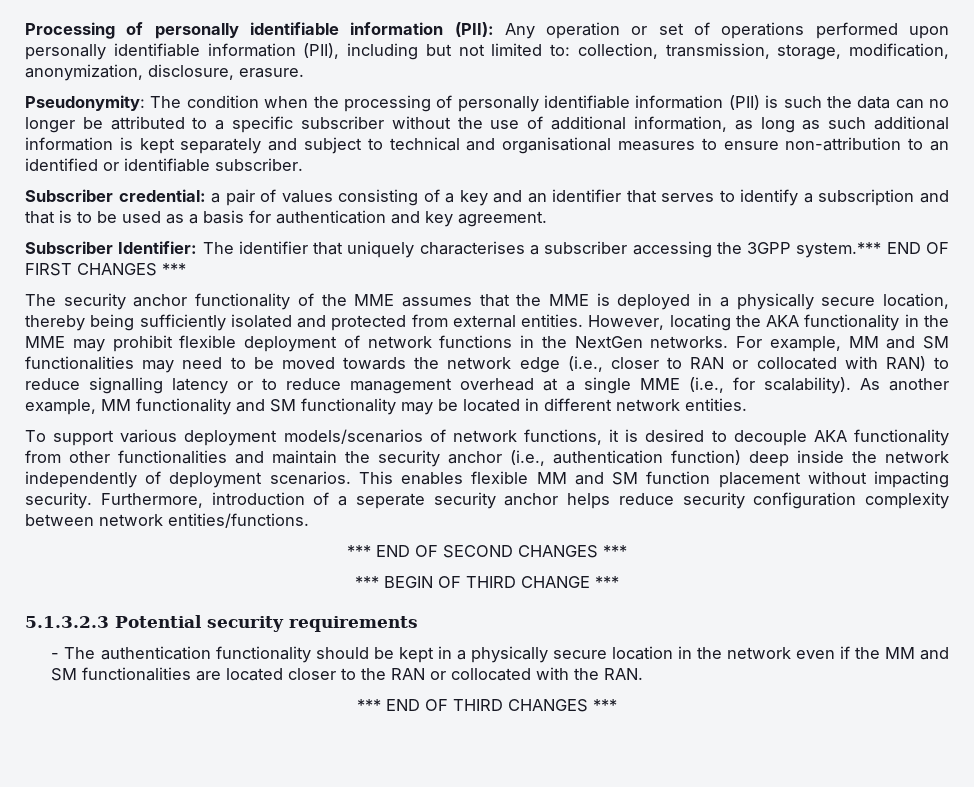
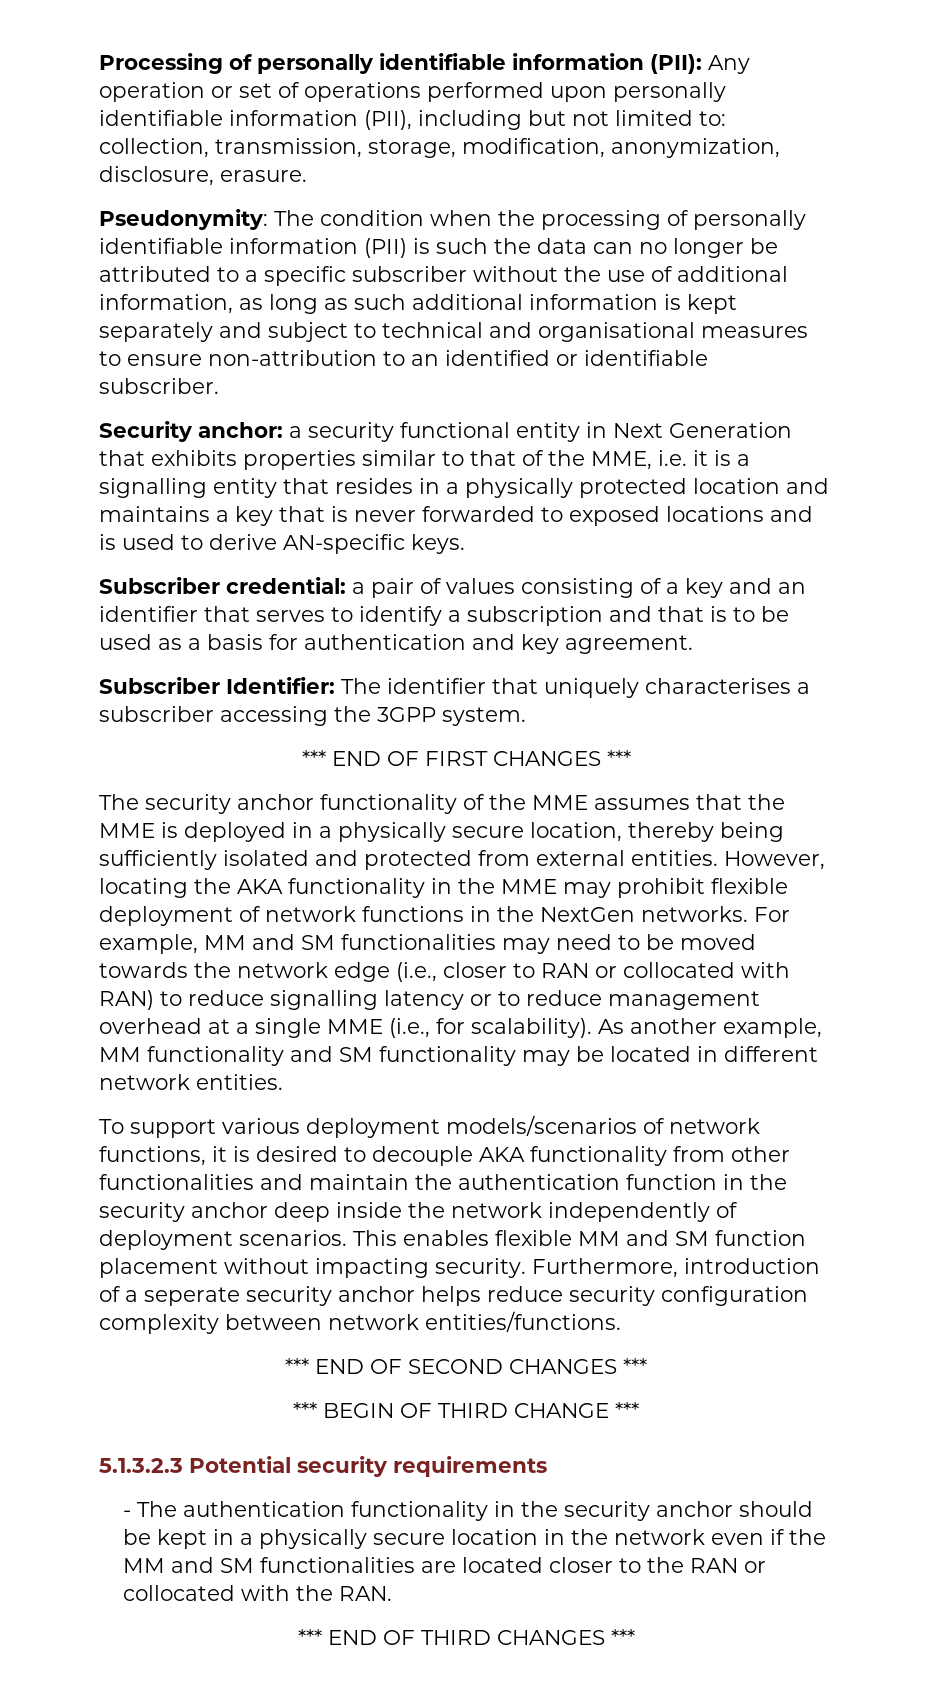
+ Security anchor: a security functional entity in Next Generation that exhibits properties similar to that of the MME, i.e. it is a signalling entity that resides in a physically protected location and maintains a key that is never forwarded to exposed locations and is used to derive AN-specific keys.
- Subscriber Identifier: The identifier that uniquely characterises a subscriber accessing the 3GPP system.*** END OF FIRST CHANGES ***
+ Subscriber Identifier: The identifier that uniquely characterises a subscriber accessing the 3GPP system.
+ *** END OF FIRST CHANGES ***
- To support various deployment models/scenarios of network functions, it is desired to decouple AKA functionality from other functionalities and maintain the security anchor (i.e., authentication function) deep inside the network independently of deployment scenarios.
+ To support various deployment models/scenarios of network functions, it is desired to decouple AKA functionality from other functionalities and maintain the authentication function in the security anchor deep inside the network independently of deployment scenarios.
- - The authentication functionality should be kept in a physically secure location in the network even if the MM and SM functionalities are located closer to the RAN or collocated with the RAN.
+ - The authentication functionality in the security anchor should be kept in a physically secure location in the network even if the MM and SM functionalities are located closer to the RAN or collocated with the RAN.

